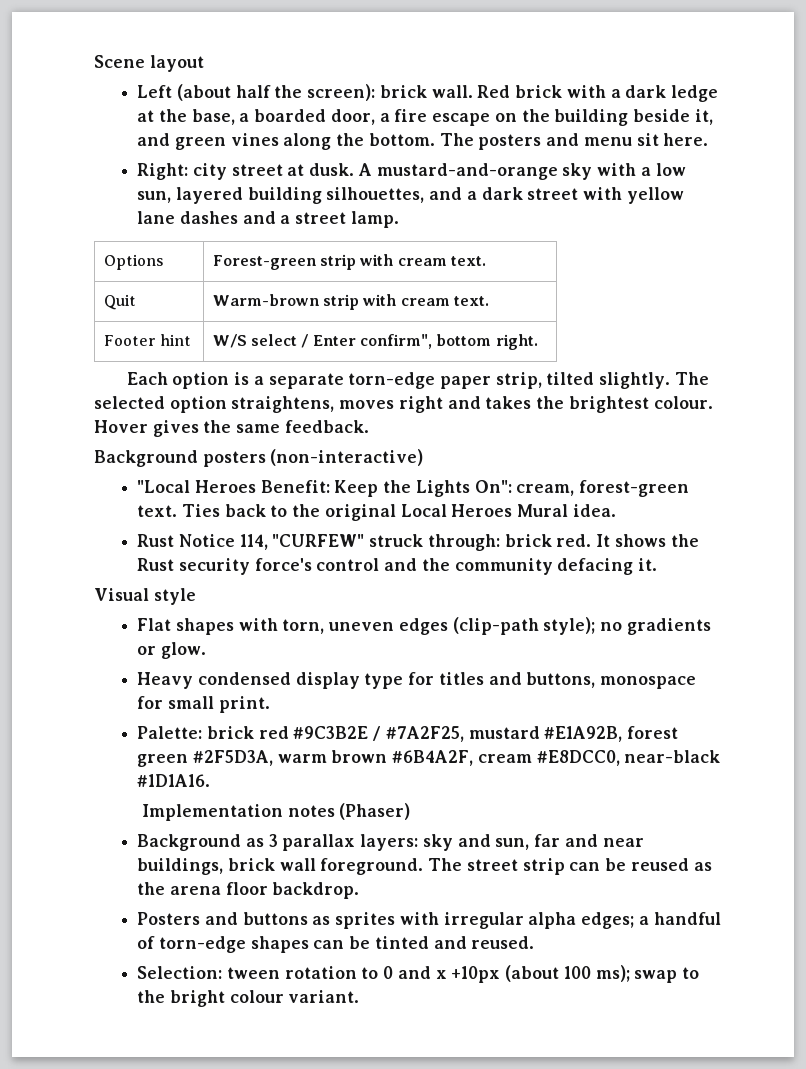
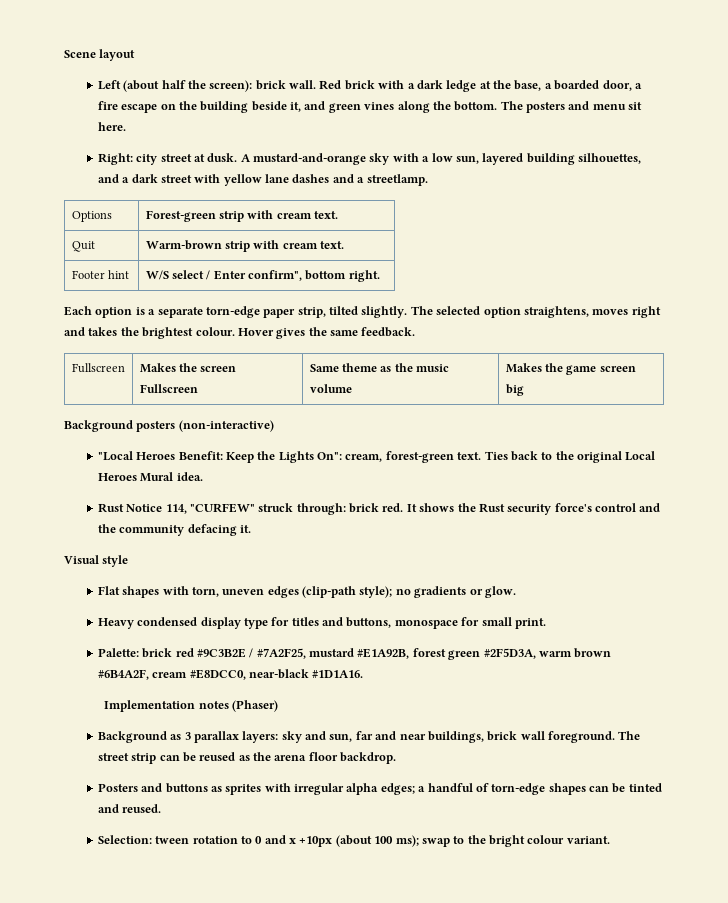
- A mustard-and-orange sky with a low sun, layered building silhouettes, and a dark street with yellow lane dashes and a street lamp.
+ A mustard-and-orange sky with a low sun, layered building silhouettes, and a dark street with yellow lane dashes and a streetlamp.
+ Fullscreen | Makes the screen Fullscreen | Same theme as the music volume | Makes the game screen big

